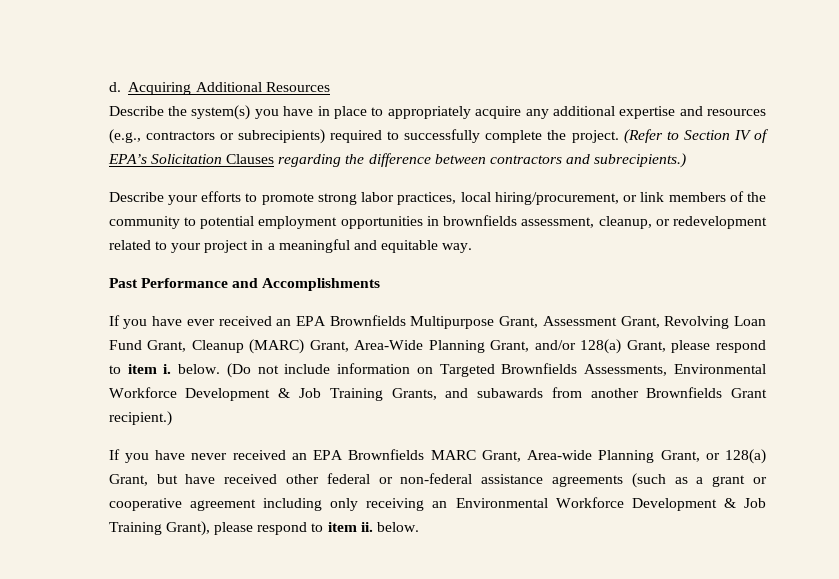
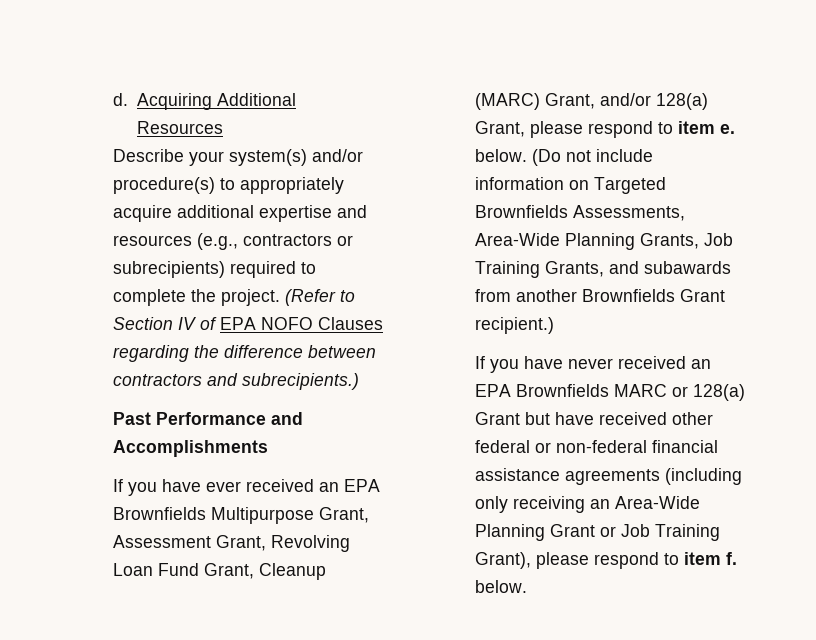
- Describe the system(s) you have in place to appropriately acquire any additional expertise and resources (e.g., contractors or subrecipients) required to successfully complete the project.
+ Describe your system(s) and/or procedure(s) to appropriately acquire additional expertise and resources (e.g., contractors or subrecipients) required to complete the project.
- (Refer to Section IV of EPA’s Solicitation Clauses regarding the difference between contractors and subrecipients.)
+ (Refer to Section IV of EPA NOFO Clauses regarding the difference between contractors and subrecipients.)
- Describe your efforts to promote strong labor practices, local hiring/procurement, or link members of the community to potential employment opportunities in brownfields assessment, cleanup, or redevelopment related to your project in a meaningful and equitable way.
- If you have ever received an EPA Brownfields Multipurpose Grant, Assessment Grant, Revolving Loan Fund Grant, Cleanup (MARC) Grant, Area-Wide Planning Grant, and/or 128(a) Grant, please respond to item i. below.
+ If you have ever received an EPA Brownfields Multipurpose Grant, Assessment Grant, Revolving Loan Fund Grant, Cleanup (MARC) Grant, and/or 128(a) Grant, please respond to item e. below.
- (Do not include information on Targeted Brownfields Assessments, Environmental Workforce Development & Job Training Grants, and subawards from another Brownfields Grant recipient.)
+ (Do not include information on Targeted Brownfields Assessments, Area-Wide Planning Grants, Job Training Grants, and subawards from another Brownfields Grant recipient.)
- If you have never received an EPA Brownfields MARC Grant, Area-wide Planning Grant, or 128(a) Grant, but have received other federal or non-federal assistance agreements (such as a grant or cooperative agreement including only receiving an Environmental Workforce Development & Job Training Grant), please respond to item ii. below.
+ If you have never received an EPA Brownfields MARC or 128(a) Grant but have received other federal or non-federal financial assistance agreements (including only receiving an Area-Wide Planning Grant or Job Training Grant), please respond to item f. below.

